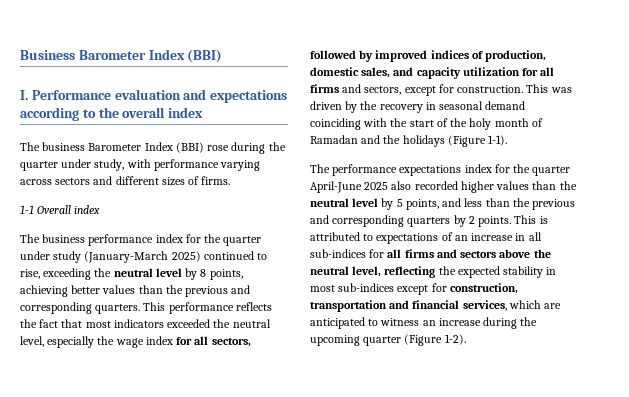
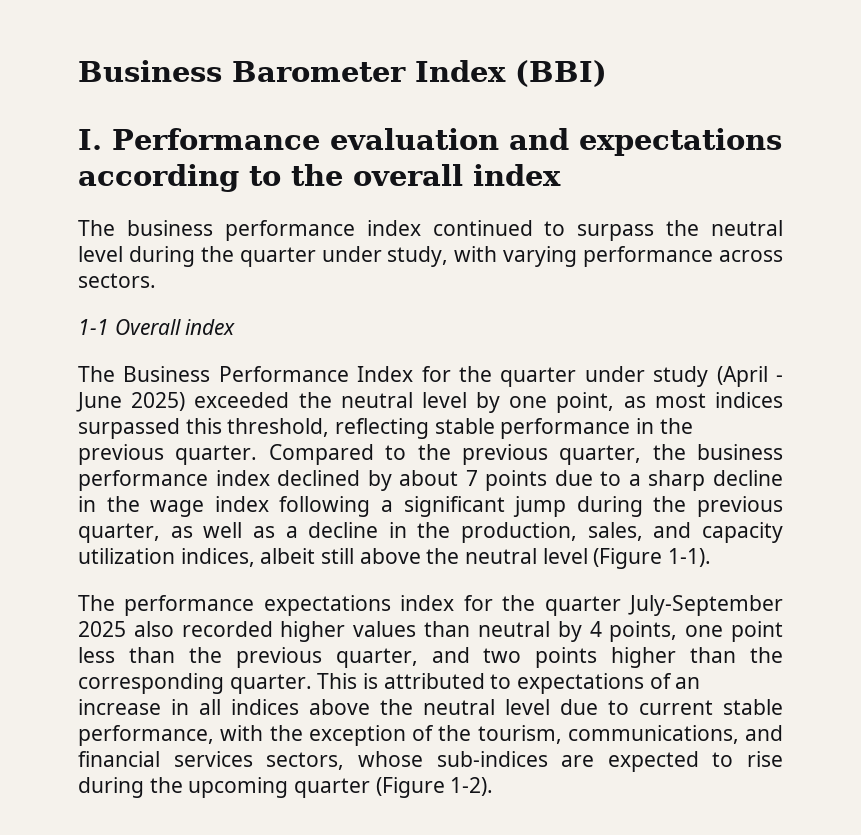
- The business Barometer Index (BBI) rose during the quarter under study, with performance varying across sectors and different sizes of firms.
+ The business performance index continued to surpass the neutral level during the quarter under study, with varying performance across sectors.
- The business performance index for the quarter under study (January-March 2025) continued to rise, exceeding the neutral level by 8 points, achieving better values than the previous and corresponding quarters. This performance reflects the fact that most indicators exceeded the neutral level, especially the wage index for all sectors, followed by improved indices of production, domestic sales, and capacity utilization for all firms and sectors, except for construction. This was driven by the recovery in seasonal demand coinciding with the start of the holy month of Ramadan and the holidays (Figure 1-1).
+ The Business Performance Index for the quarter under study (April - June 2025) exceeded the neutral level by one point, as most indices surpassed this threshold, reflecting stable performance in the previous quarter. Compared to the previous quarter, the business performance index declined by about 7 points due to a sharp decline in the wage index following a significant jump during the previous quarter, as well as a decline in the production, sales, and capacity utilization indices, albeit still above the neutral level (Figure 1-1).
- The performance expectations index for the quarter April-June 2025 also recorded higher values than the neutral level by 5 points, and less than the previous and corresponding quarters by 2 points.
+ The performance expectations index for the quarter July-September 2025 also recorded higher values than neutral by 4 points, one point less than the previous quarter, and two points higher than the corresponding quarter.
- This is attributed to expectations of an increase in all sub-indices for all firms and sectors above the neutral level, reflecting the expected stability in most sub-indices except for construction, transportation and financial services, which are anticipated to witness an increase during the upcoming quarter (Figure 1-2).
+ This is attributed to expectations of an increase in all indices above the neutral level due to current stable performance, with the exception of the tourism, communications, and financial services sectors, whose sub-indices are expected to rise during the upcoming quarter (Figure 1-2).

